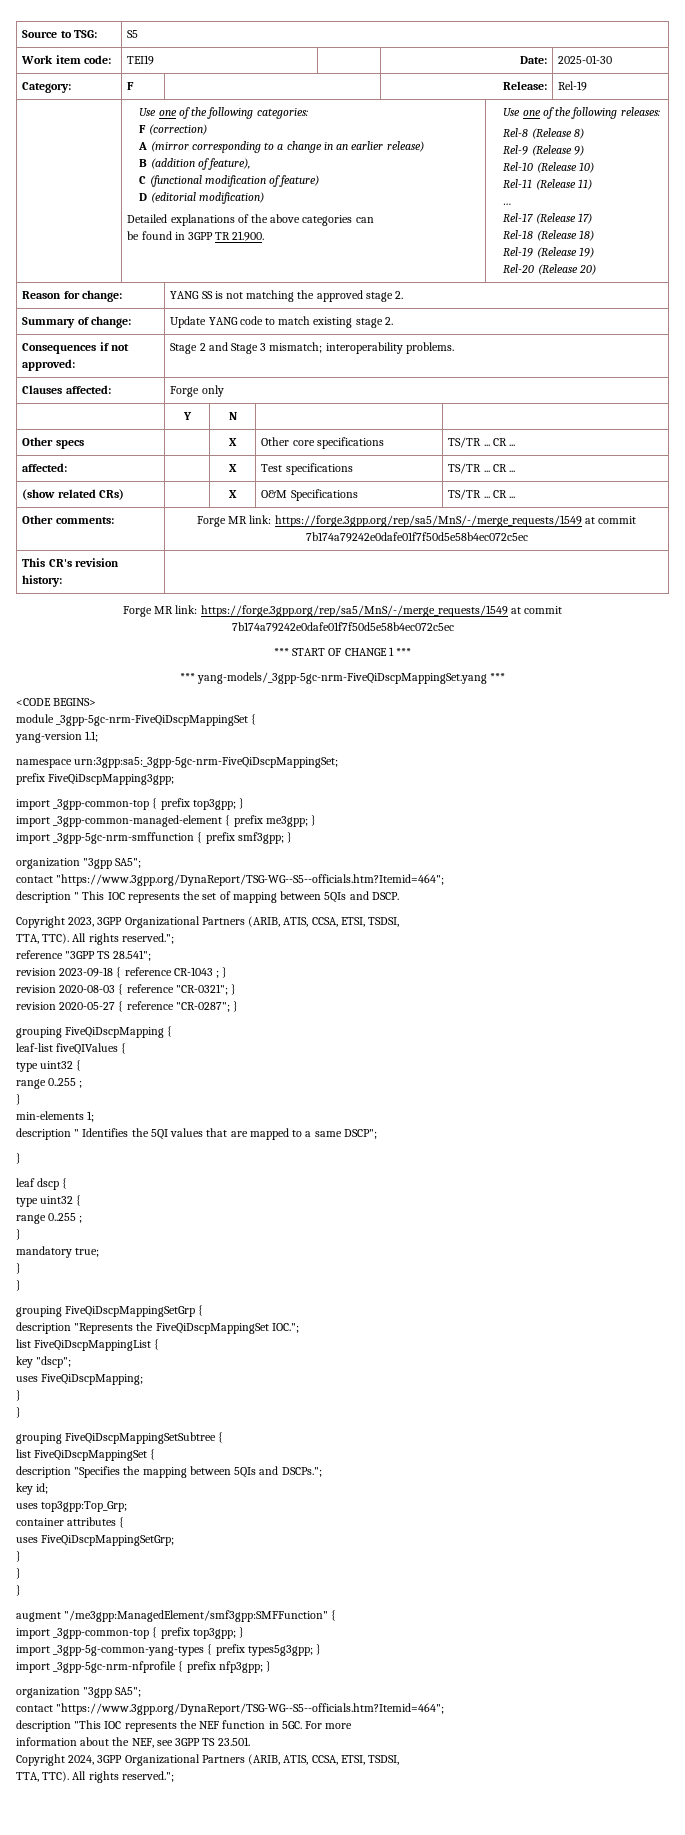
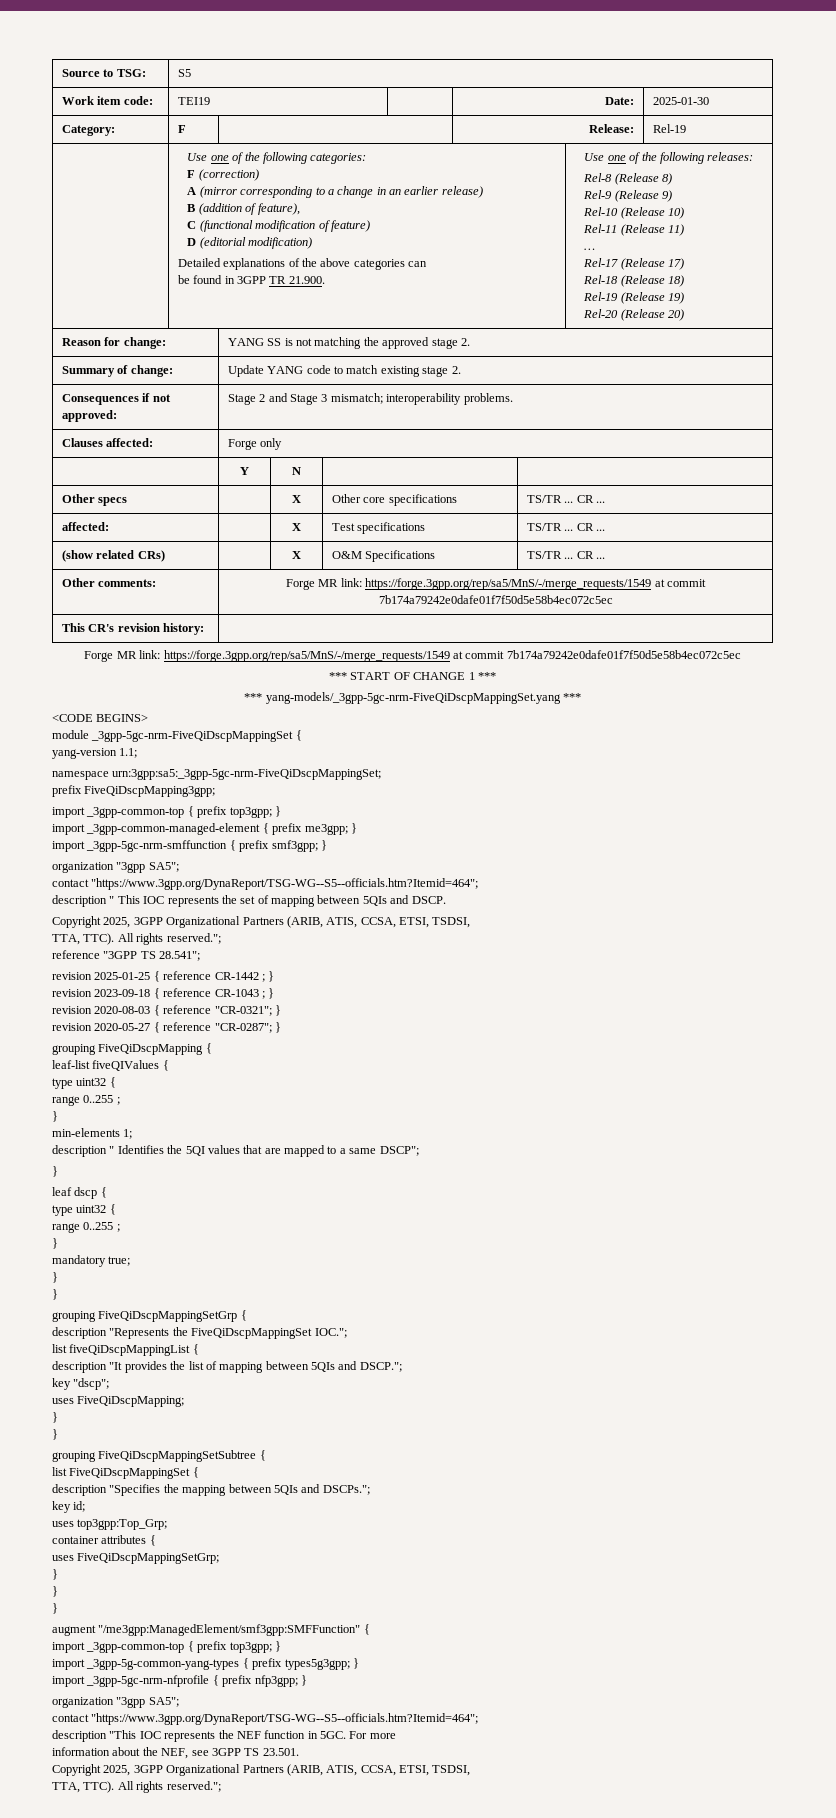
  description " This IOC represents the set of mapping between 5QIs and DSCP.
- Copyright 2023, 3GPP Organizational Partners (ARIB, ATIS, CCSA, ETSI, TSDSI,
+ Copyright 2025, 3GPP Organizational Partners (ARIB, ATIS, CCSA, ETSI, TSDSI,
+ revision 2025-01-25 { reference CR-1442 ; }
- list FiveQiDscpMappingList {
+ list fiveQiDscpMappingList {
+ description "It provides the list of mapping between 5QIs and DSCP.";
  information about the NEF, see 3GPP TS 23.501.
- Copyright 2024, 3GPP Organizational Partners (ARIB, ATIS, CCSA, ETSI, TSDSI,
+ Copyright 2025, 3GPP Organizational Partners (ARIB, ATIS, CCSA, ETSI, TSDSI,

